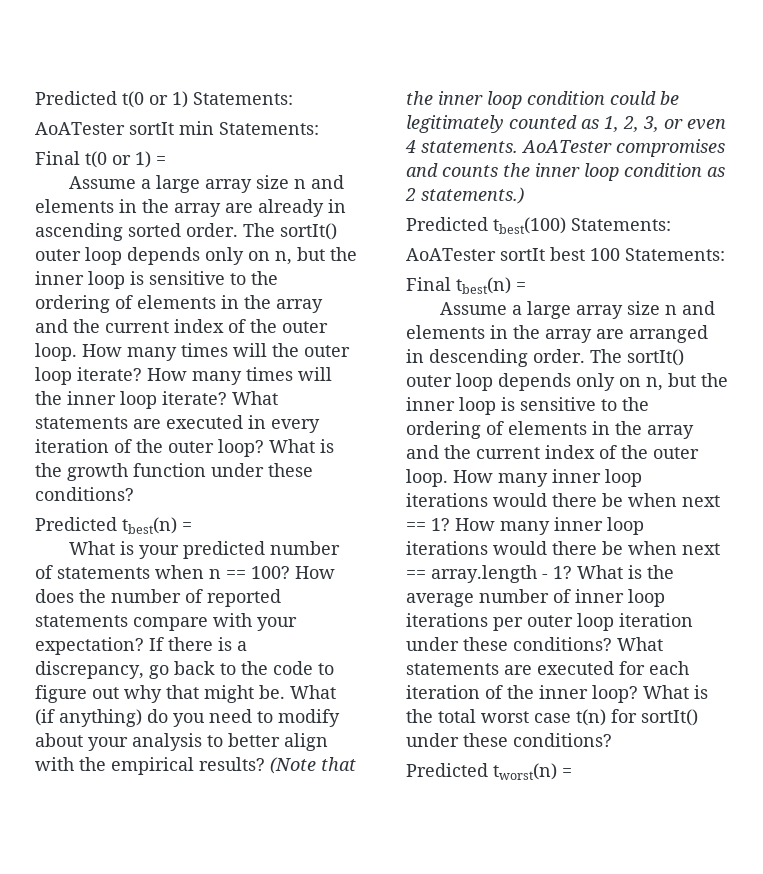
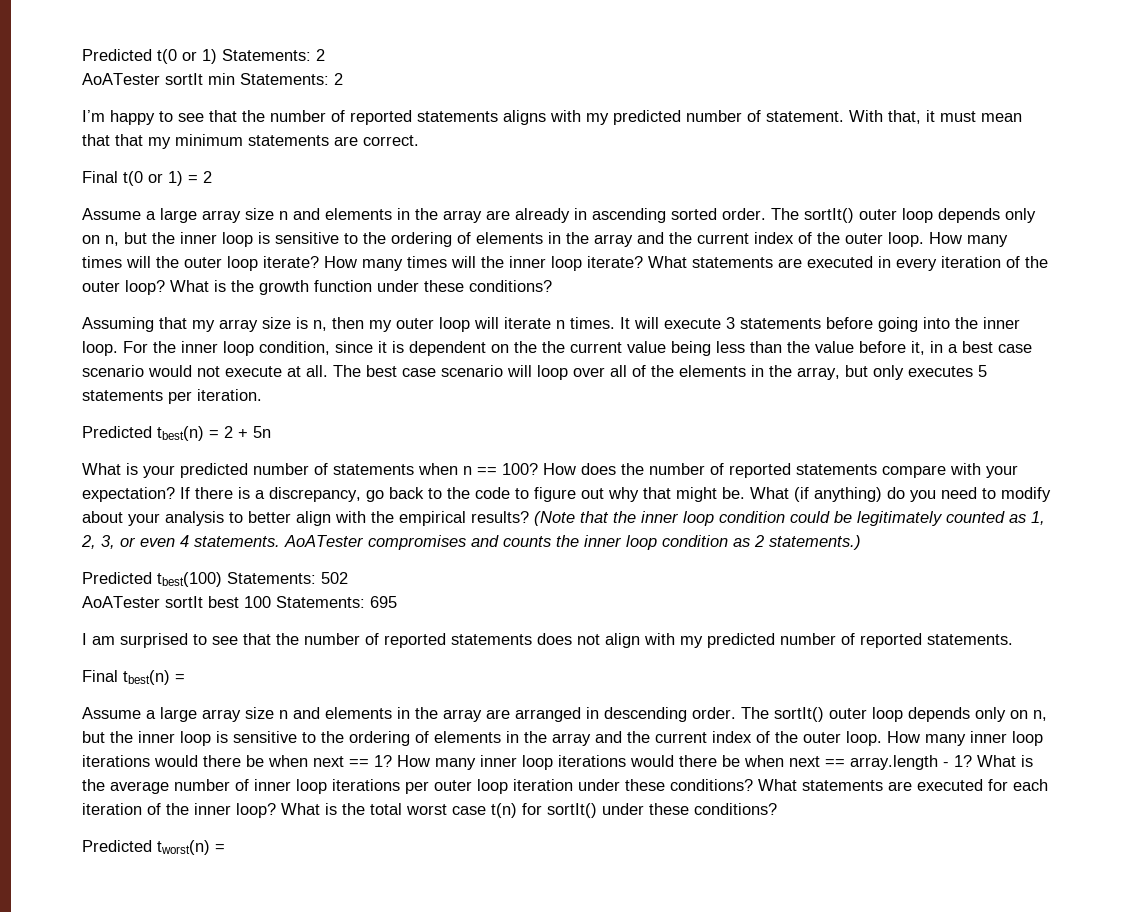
- Predicted t(0 or 1) Statements:
+ Predicted t(0 or 1) Statements: 2
- AoATester sortIt min Statements:
+ AoATester sortIt min Statements: 2
+ I’m happy to see that the number of reported statements aligns with my predicted number of statement. With that, it must mean that that my minimum statements are correct.
- Final t(0 or 1) =
+ Final t(0 or 1) = 2
+ Assuming that my array size is n, then my outer loop will iterate n times. It will execute 3 statements before going into the inner loop. For the inner loop condition, since it is dependent on the the current value being less than the value before it, in a best case scenario would not execute at all. The best case scenario will loop over all of the elements in the array, but only executes 5 statements per iteration.
- Predicted tbest(n) =
+ Predicted tbest(n) = 2 + 5n
- Predicted tbest(100) Statements:
+ Predicted tbest(100) Statements: 502
- AoATester sortIt best 100 Statements:
+ AoATester sortIt best 100 Statements: 695
+ I am surprised to see that the number of reported statements does not align with my predicted number of reported statements.

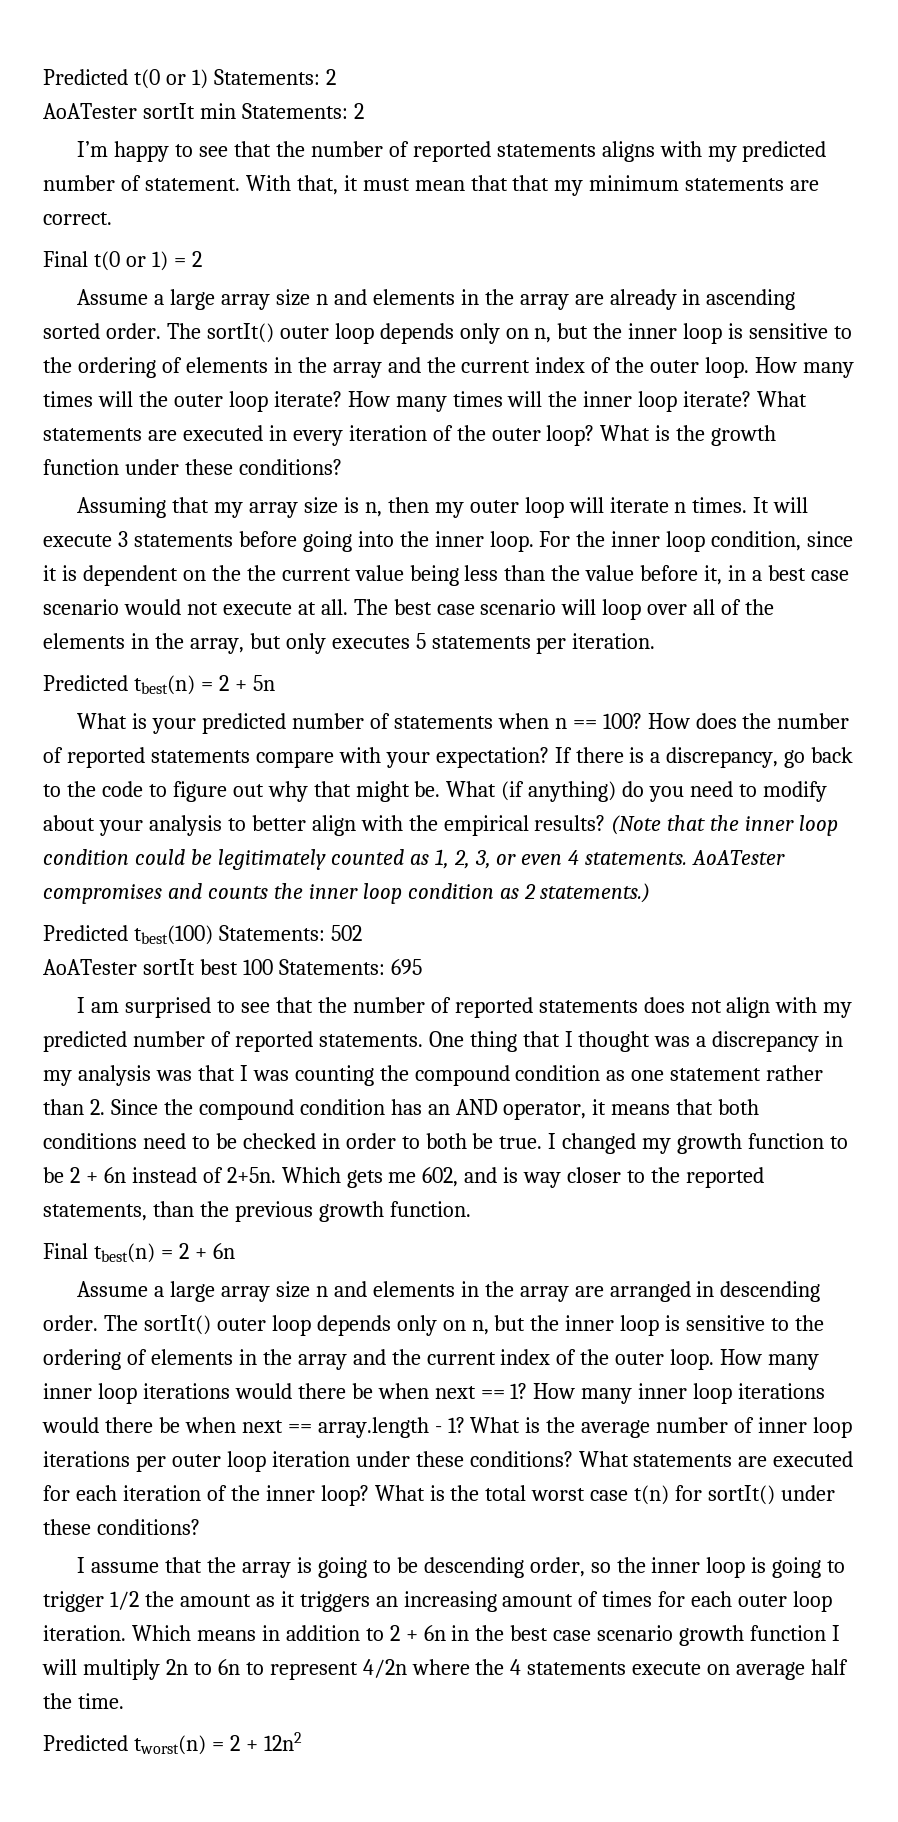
+ One thing that I thought was a discrepancy in my analysis was that I was counting the compound condition as one statement rather than 2. Since the compound condition has an AND operator, it means that both conditions need to be checked in order to both be true. I changed my growth function to be 2 + 6n instead of 2+5n. Which gets me 602, and is way closer to the reported statements, than the previous growth function.
- Final tbest(n) =
+ Final tbest(n) = 2 + 6n
+ I assume that the array is going to be descending order, so the inner loop is going to trigger 1/2 the amount as it triggers an increasing amount of times for each outer loop iteration. Which means in addition to 2 + 6n in the best case scenario growth function I will multiply 2n to 6n to represent 4/2n where the 4 statements execute on average half the time.
- Predicted tworst(n) =
+ Predicted tworst(n) = 2 + 12n2

